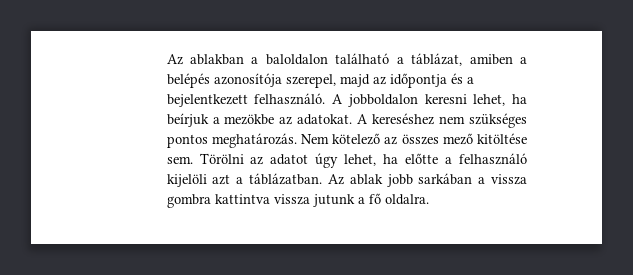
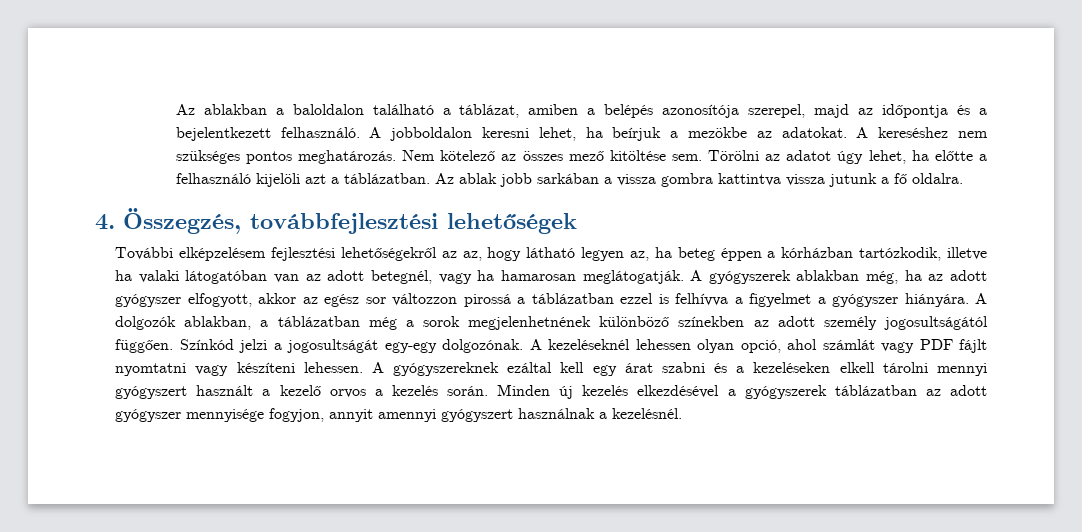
+ 4. Összegzés, továbbfejlesztési lehetőségek
+ További elképzelésem fejlesztési lehetőségekről az az, hogy látható legyen az, ha beteg éppen a kórházban tartózkodik, illetve ha valaki látogatóban van az adott betegnél, vagy ha hamarosan meglátogatják. A gyógyszerek ablakban még, ha az adott gyógyszer elfogyott, akkor az egész sor változzon pirossá a táblázatban ezzel is felhívva a figyelmet a gyógyszer hiányára. A dolgozók ablakban, a táblázatban még a sorok megjelenhetnének különböző színekben az adott személy jogosultságától függően. Színkód jelzi a jogosultságát egy-egy dolgozónak. A kezeléseknél lehessen olyan opció, ahol számlát vagy PDF fájlt nyomtatni vagy készíteni lehessen. A gyógyszereknek ezáltal kell egy árat szabni és a kezeléseken elkell tárolni mennyi gyógyszert használt a kezelő orvos a kezelés során. Minden új kezelés elkezdésével a gyógyszerek táblázatban az adott gyógyszer mennyisége fogyjon, annyit amennyi gyógyszert használnak a kezelésnél.

